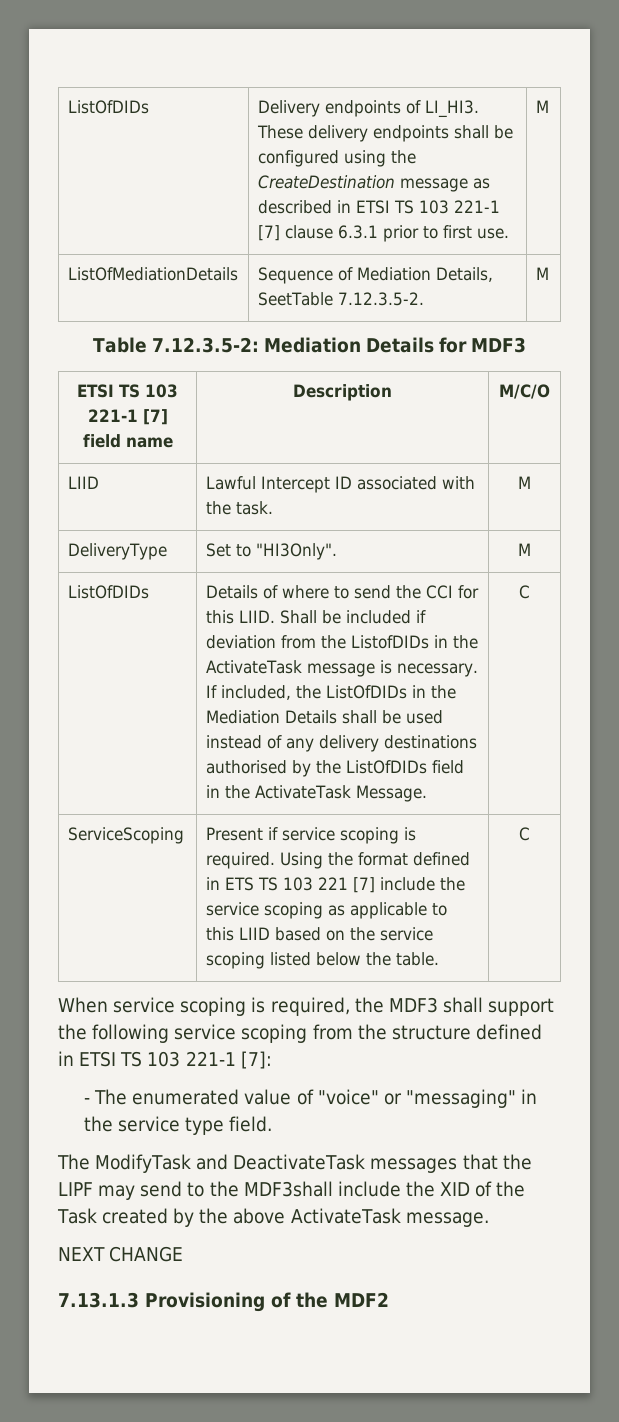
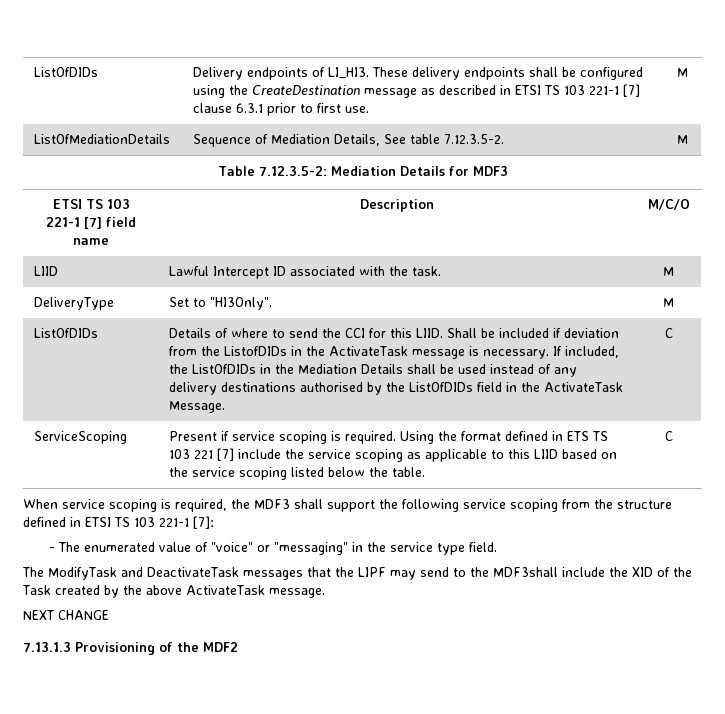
- ListOfMediationDetails | Sequence of Mediation Details, SeetTable 7.12.3.5-2. | M
+ ListOfMediationDetails | Sequence of Mediation Details, See table 7.12.3.5-2. | M

